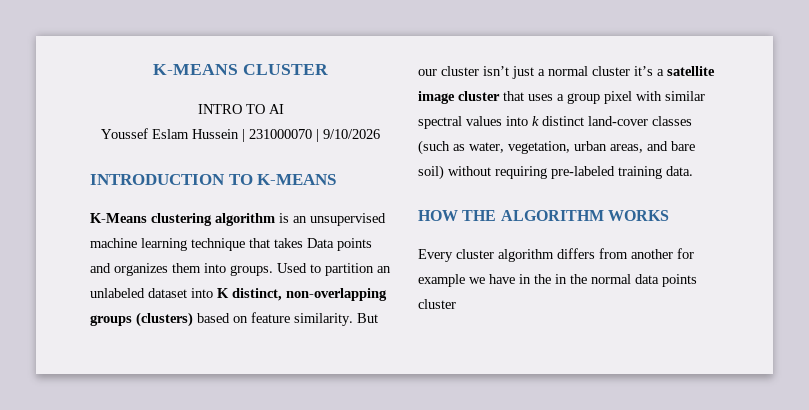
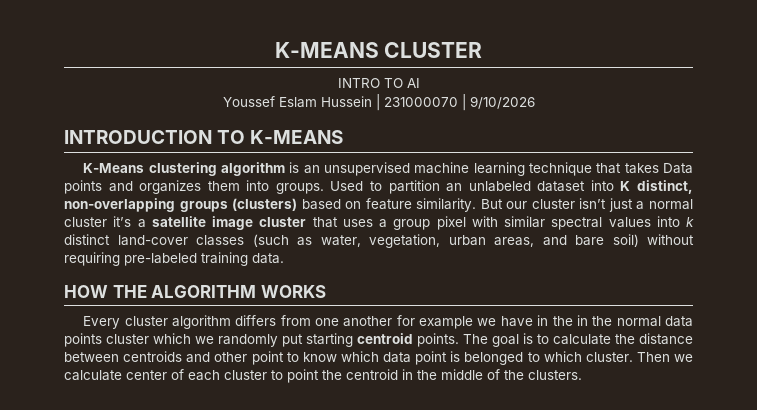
- Every cluster algorithm differs from another for example we have in the in the normal data points cluster
+ Every cluster algorithm differs from one another for example we have in the in the normal data points cluster which we randomly put starting centroid points. The goal is to calculate the distance between centroids and other point to know which data point is belonged to which cluster. Then we calculate center of each cluster to point the centroid in the middle of the clusters.

